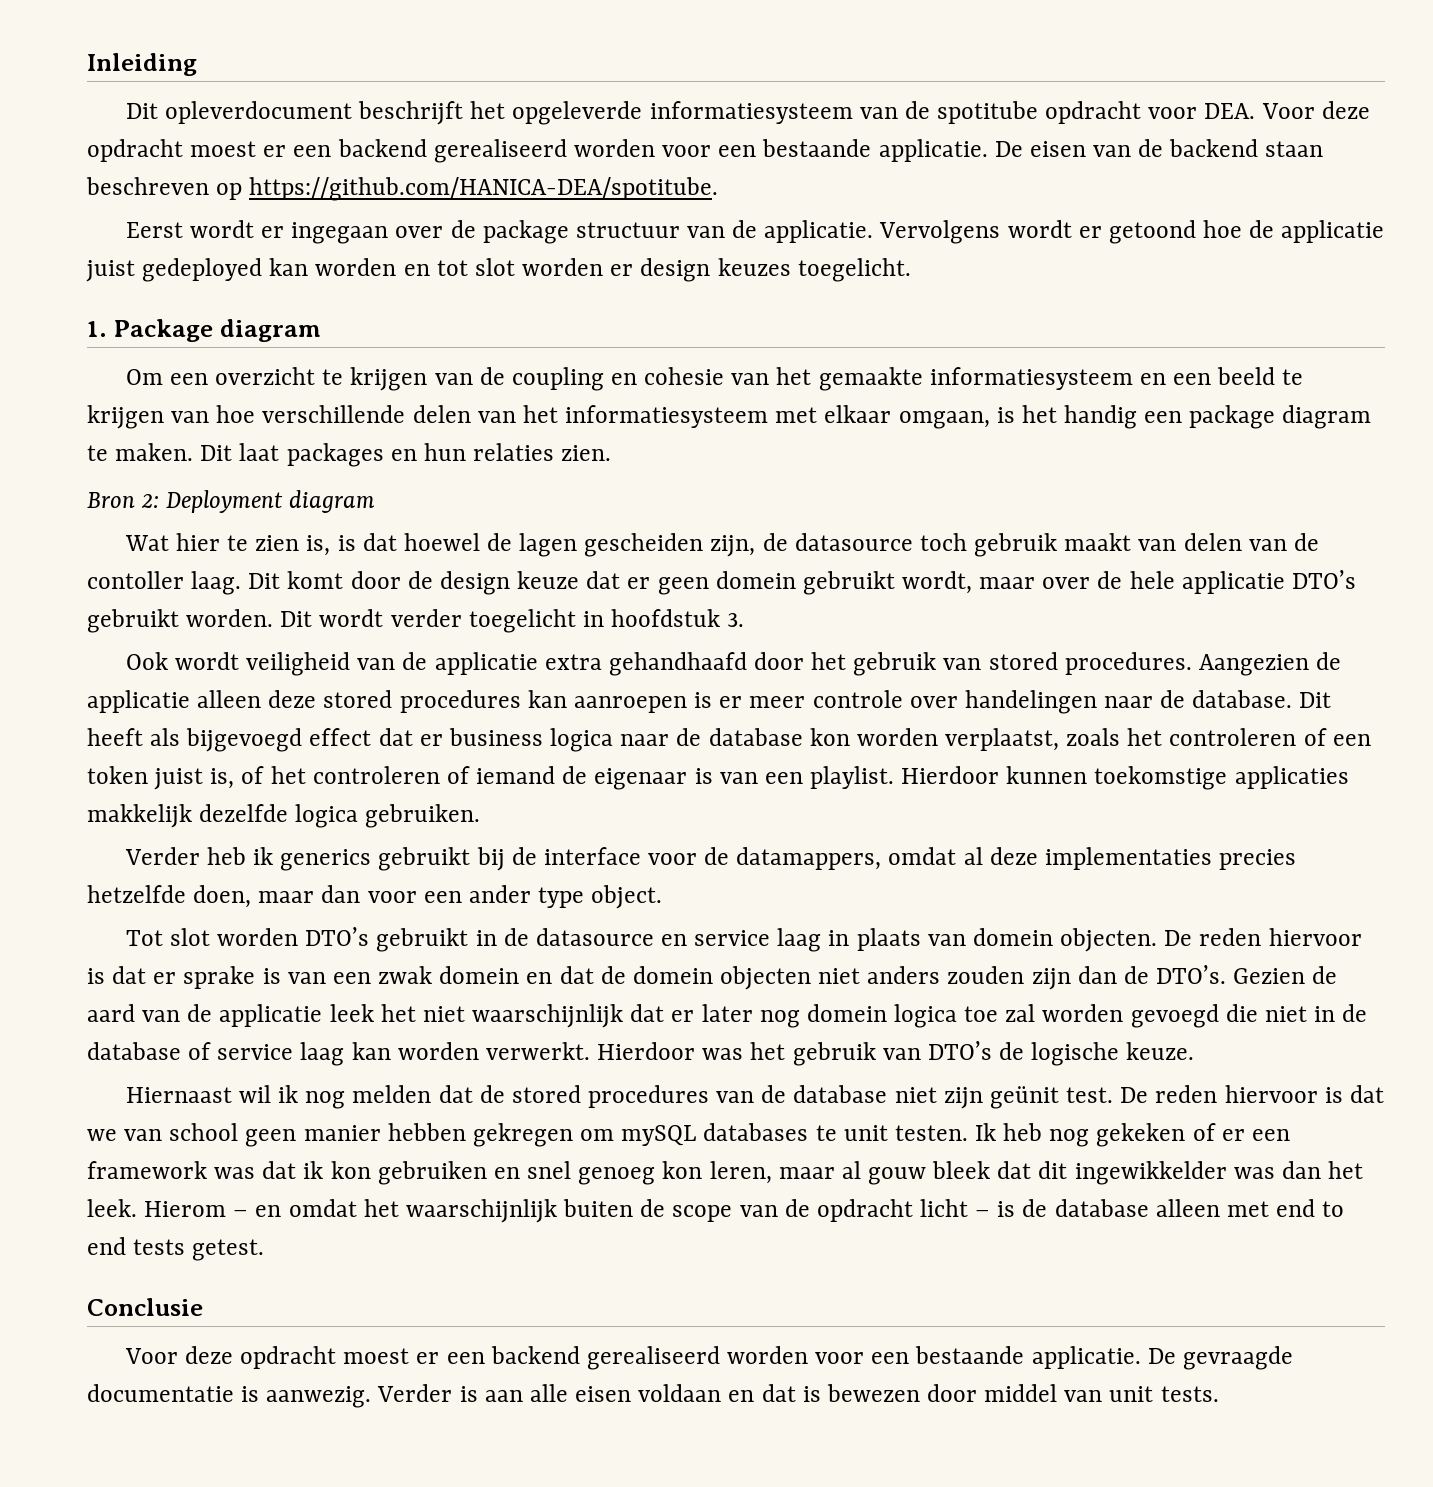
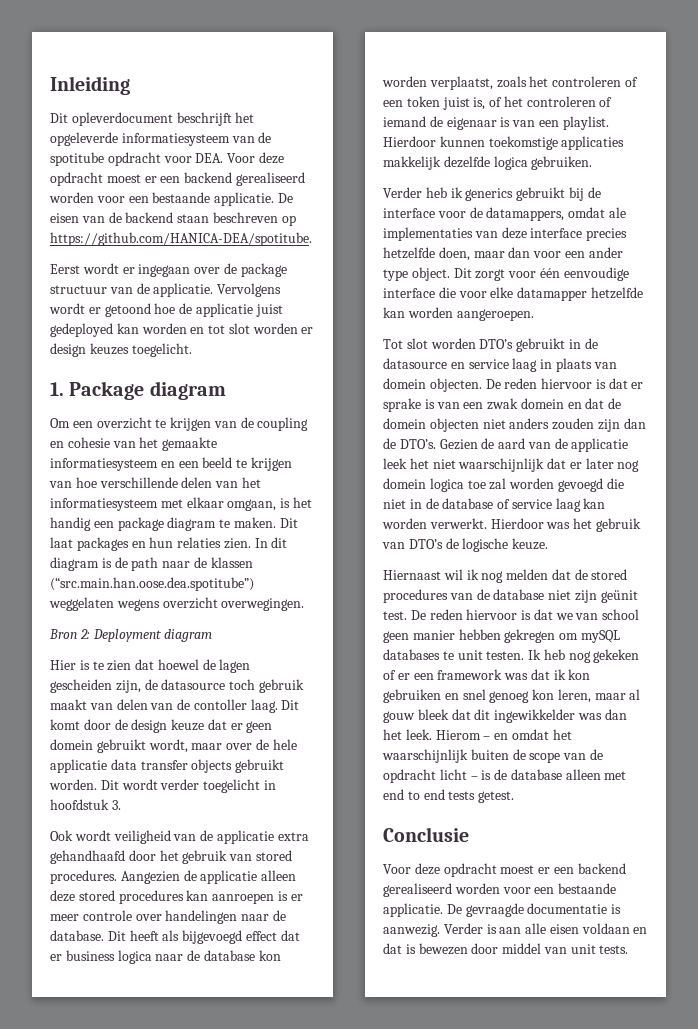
- Dit laat packages en hun relaties zien.
+ Dit laat packages en hun relaties zien. In dit diagram is de path naar de klassen (“src.main.han.oose.dea.spotitube”) weggelaten wegens overzicht overwegingen.
  Bron 2: Deployment diagram
- Wat hier te zien is, is dat hoewel de lagen gescheiden zijn, de datasource toch gebruik maakt van delen van de contoller laag.
+ Hier is te zien dat hoewel de lagen gescheiden zijn, de datasource toch gebruik maakt van delen van de contoller laag.
- Dit komt door de design keuze dat er geen domein gebruikt wordt, maar over de hele applicatie DTO’s gebruikt worden.
+ Dit komt door de design keuze dat er geen domein gebruikt wordt, maar over de hele applicatie data transfer objects gebruikt worden.
- Verder heb ik generics gebruikt bij de interface voor de datamappers, omdat al deze implementaties precies hetzelfde doen, maar dan voor een ander type object.
+ Verder heb ik generics gebruikt bij de interface voor de datamappers, omdat ale implementaties van deze interface precies hetzelfde doen, maar dan voor een ander type object. Dit zorgt voor één eenvoudige interface die voor elke datamapper hetzelfde kan worden aangeroepen.

